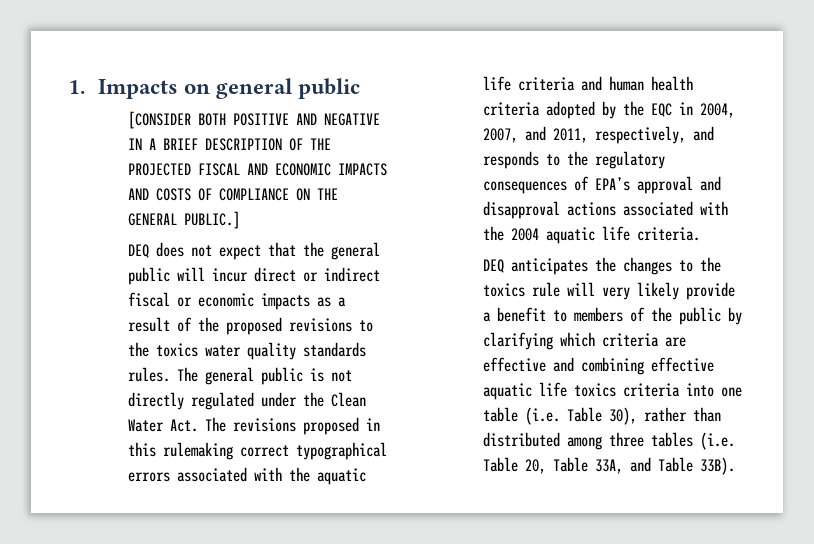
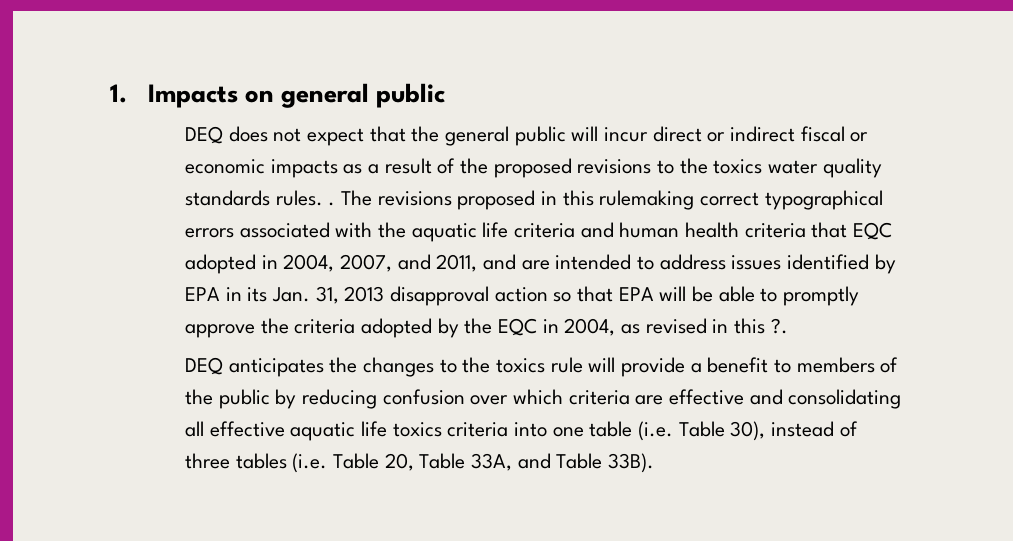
- [CONSIDER BOTH POSITIVE AND NEGATIVE IN A BRIEF DESCRIPTION OF THE PROJECTED FISCAL AND ECONOMIC IMPACTS AND COSTS OF COMPLIANCE ON THE GENERAL PUBLIC.]
- DEQ does not expect that the general public will incur direct or indirect fiscal or economic impacts as a result of the proposed revisions to the toxics water quality standards rules. The general public is not directly regulated under the Clean Water Act. The revisions proposed in this rulemaking correct typographical errors associated with the aquatic life criteria and human health criteria adopted by the EQC in 2004, 2007, and 2011, respectively, and responds to the regulatory consequences of EPA’s approval and disapproval actions associated with the 2004 aquatic life criteria.
+ DEQ does not expect that the general public will incur direct or indirect fiscal or economic impacts as a result of the proposed revisions to the toxics water quality standards rules. . The revisions proposed in this rulemaking correct typographical errors associated with the aquatic life criteria and human health criteria that EQC adopted in 2004, 2007, and 2011, and are intended to address issues identified by EPA in its Jan. 31, 2013 disapproval action so that EPA will be able to promptly approve the criteria adopted by the EQC in 2004, as revised in this ?.
- DEQ anticipates the changes to the toxics rule will very likely provide a benefit to members of the public by clarifying which criteria are effective and combining effective aquatic life toxics criteria into one table (i.e. Table 30), rather than distributed among three tables (i.e. Table 20, Table 33A, and Table 33B).
+ DEQ anticipates the changes to the toxics rule will provide a benefit to members of the public by reducing confusion over which criteria are effective and consolidating all effective aquatic life toxics criteria into one table (i.e. Table 30), instead of three tables (i.e. Table 20, Table 33A, and Table 33B).

